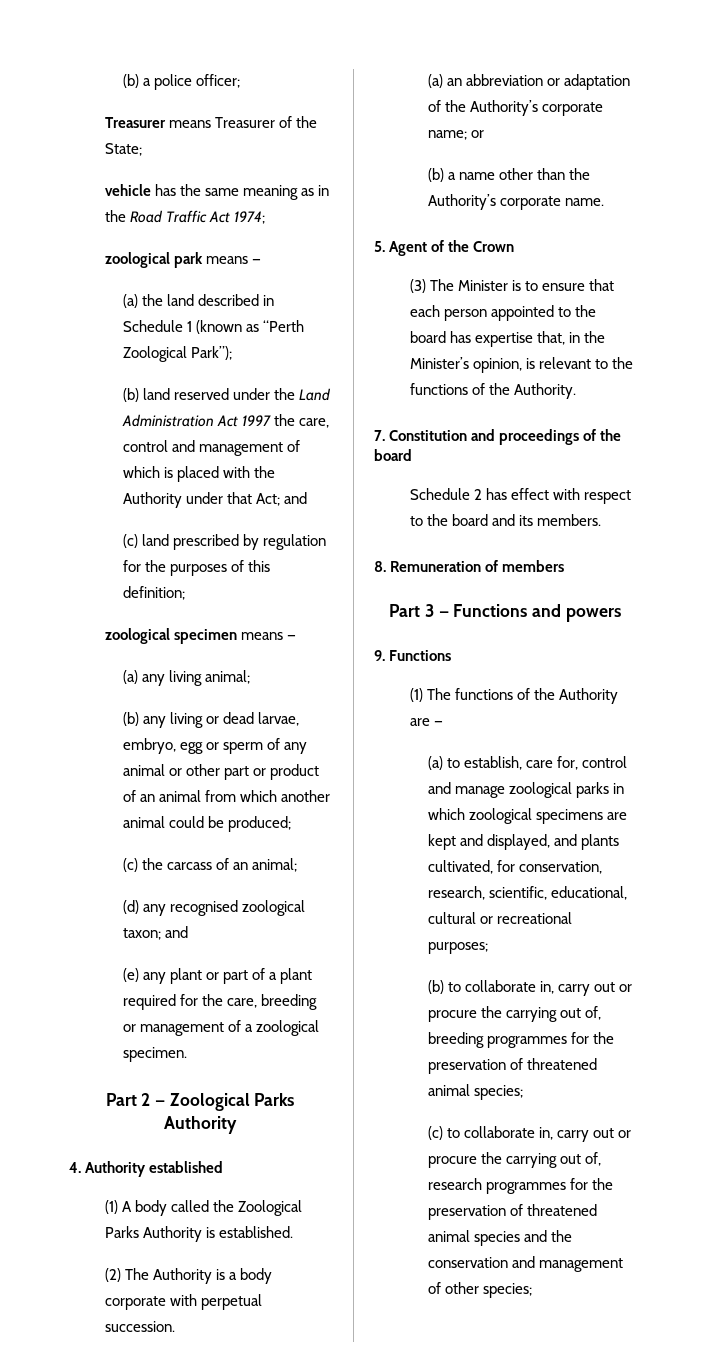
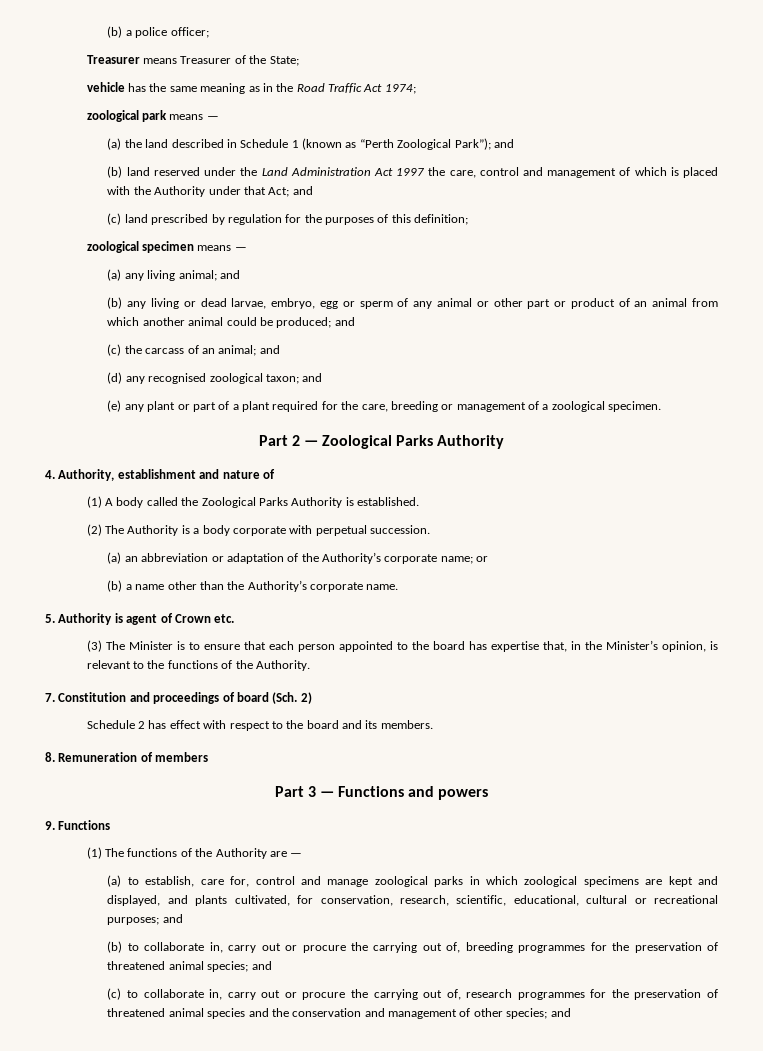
- (a) the land described in Schedule 1 (known as “Perth Zoological Park”);
+ (a) the land described in Schedule 1 (known as “Perth Zoological Park”); and
- (a) any living animal;
+ (a) any living animal; and
- (b) any living or dead larvae, embryo, egg or sperm of any animal or other part or product of an animal from which another animal could be produced;
+ (b) any living or dead larvae, embryo, egg or sperm of any animal or other part or product of an animal from which another animal could be produced; and
- (c) the carcass of an animal;
+ (c) the carcass of an animal; and
- 4. Authority established
+ 4. Authority, establishment and nature of
- 5. Agent of the Crown
+ 5. Authority is agent of Crown etc.
- 7. Constitution and proceedings of the board
+ 7. Constitution and proceedings of board (Sch. 2)
- (a) to establish, care for, control and manage zoological parks in which zoological specimens are kept and displayed, and plants cultivated, for conservation, research, scientific, educational, cultural or recreational purposes;
+ (a) to establish, care for, control and manage zoological parks in which zoological specimens are kept and displayed, and plants cultivated, for conservation, research, scientific, educational, cultural or recreational purposes; and
- (b) to collaborate in, carry out or procure the carrying out of, breeding programmes for the preservation of threatened animal species;
+ (b) to collaborate in, carry out or procure the carrying out of, breeding programmes for the preservation of threatened animal species; and
- (c) to collaborate in, carry out or procure the carrying out of, research programmes for the preservation of threatened animal species and the conservation and management of other species;
+ (c) to collaborate in, carry out or procure the carrying out of, research programmes for the preservation of threatened animal species and the conservation and management of other species; and

